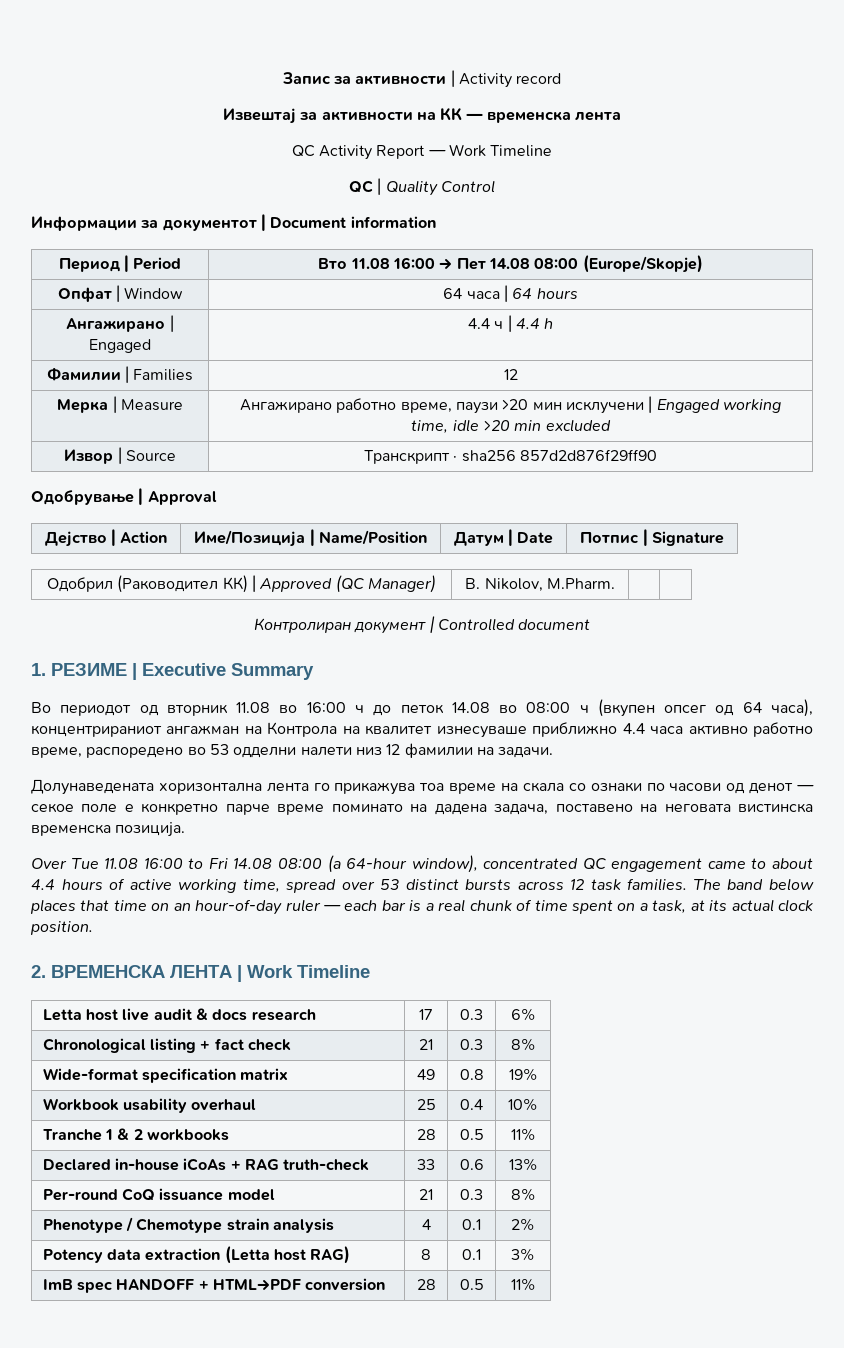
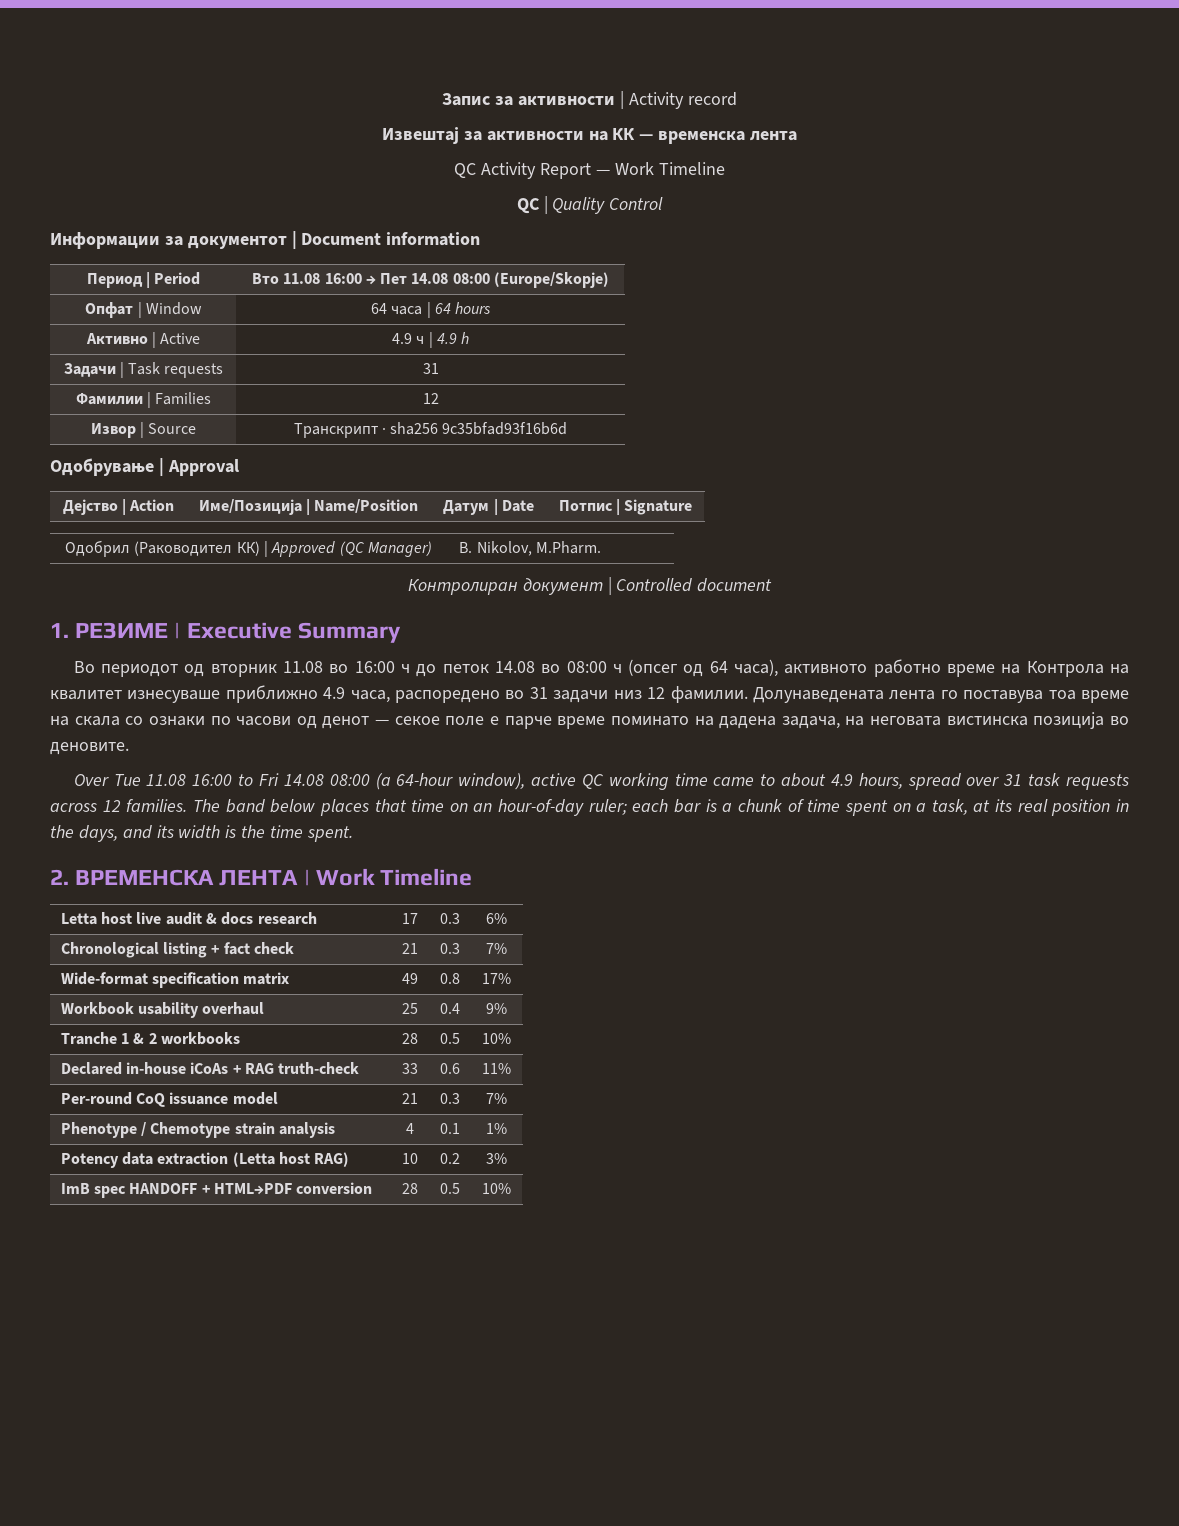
- Ангажирано | Engaged | 4.4 ч | 4.4 h
+ Активно | Active | 4.9 ч | 4.9 h
+ Задачи | Task requests | 31
- Мерка | Measure | Ангажирано работно време, паузи >20 мин исклучени | Engaged working time, idle >20 min excluded
- Извор | Source | Транскрипт · sha256 857d2d876f29ff90
+ Извор | Source | Транскрипт · sha256 9c35bfad93f16b6d
- Во периодот од вторник 11.08 во 16:00 ч до петок 14.08 во 08:00 ч (вкупен опсег од 64 часа), концентрираниот ангажман на Контрола на квалитет изнесуваше приближно 4.4 часа активно работно време, распоредено во 53 одделни налети низ 12 фамилии на задачи.
- Долунаведената хоризонтална лента го прикажува тоа време на скала со ознаки по часови од денот — секое поле е конкретно парче време поминато на дадена задача, поставено на неговата вистинска временска позиција.
+ Во периодот од вторник 11.08 во 16:00 ч до петок 14.08 во 08:00 ч (опсег од 64 часа), активното работно време на Контрола на квалитет изнесуваше приближно 4.9 часа, распоредено во 31 задачи низ 12 фамилии. Долунаведената лента го поставува тоа време на скала со ознаки по часови од денот — секое поле е парче време поминато на дадена задача, на неговата вистинска позиција во деновите.
- Over Tue 11.08 16:00 to Fri 14.08 08:00 (a 64-hour window), concentrated QC engagement came to about 4.4 hours of active working time, spread over 53 distinct bursts across 12 task families.
+ Over Tue 11.08 16:00 to Fri 14.08 08:00 (a 64-hour window), active QC working time came to about 4.9 hours, spread over 31 task requests across 12 families.
- The band below places that time on an hour-of-day ruler — each bar is a real chunk of time spent on a task, at its actual clock position.
+ The band below places that time on an hour-of-day ruler; each bar is a chunk of time spent on a task, at its real position in the days, and its width is the time spent.
- Chronological listing + fact check | 21 | 0.3 | 8%
+ Chronological listing + fact check | 21 | 0.3 | 7%
- Wide-format specification matrix | 49 | 0.8 | 19%
+ Wide-format specification matrix | 49 | 0.8 | 17%
- Workbook usability overhaul | 25 | 0.4 | 10%
+ Workbook usability overhaul | 25 | 0.4 | 9%
- Tranche 1 & 2 workbooks | 28 | 0.5 | 11%
+ Tranche 1 & 2 workbooks | 28 | 0.5 | 10%
- Declared in-house iCoAs + RAG truth-check | 33 | 0.6 | 13%
+ Declared in-house iCoAs + RAG truth-check | 33 | 0.6 | 11%
- Per-round CoQ issuance model | 21 | 0.3 | 8%
+ Per-round CoQ issuance model | 21 | 0.3 | 7%
- Phenotype / Chemotype strain analysis | 4 | 0.1 | 2%
+ Phenotype / Chemotype strain analysis | 4 | 0.1 | 1%
- Potency data extraction (Letta host RAG) | 8 | 0.1 | 3%
+ Potency data extraction (Letta host RAG) | 10 | 0.2 | 3%
- ImB spec HANDOFF + HTML→PDF conversion | 28 | 0.5 | 11%
+ ImB spec HANDOFF + HTML→PDF conversion | 28 | 0.5 | 10%

